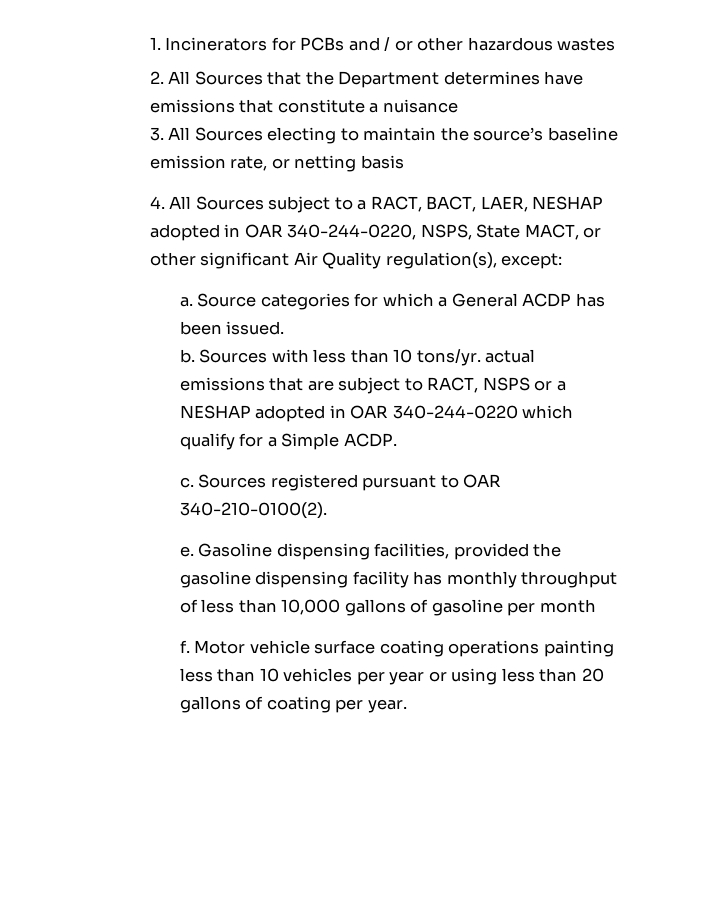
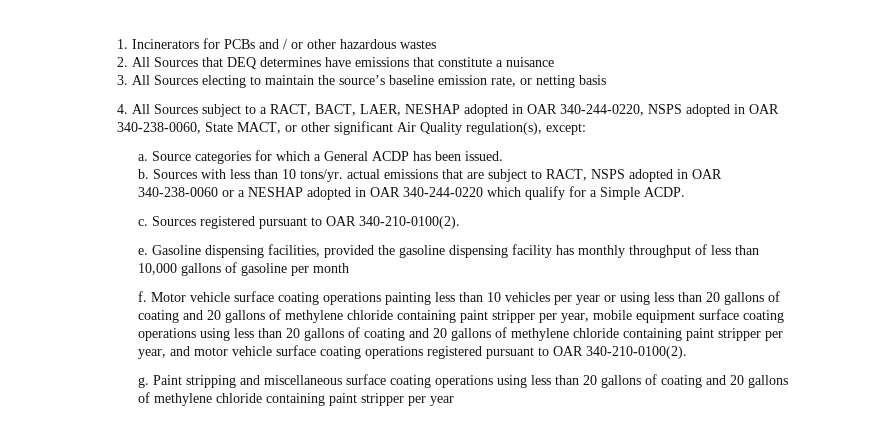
- 2. All Sources that the Department determines have emissions that constitute a nuisance
+ 2. All Sources that DEQ determines have emissions that constitute a nuisance
- 4. All Sources subject to a RACT, BACT, LAER, NESHAP adopted in OAR 340-244-0220, NSPS, State MACT, or other significant Air Quality regulation(s), except:
+ 4. All Sources subject to a RACT, BACT, LAER, NESHAP adopted in OAR 340-244-0220, NSPS adopted in OAR 340-238-0060, State MACT, or other significant Air Quality regulation(s), except:
- Sources with less than 10 tons/yr. actual emissions that are subject to RACT, NSPS or a NESHAP adopted in OAR 340-244-0220 which qualify for a Simple ACDP.
+ Sources with less than 10 tons/yr. actual emissions that are subject to RACT, NSPS adopted in OAR 340-238-0060 or a NESHAP adopted in OAR 340-244-0220 which qualify for a Simple ACDP.
- Motor vehicle surface coating operations painting less than 10 vehicles per year or using less than 20 gallons of coating per year.
+ Motor vehicle surface coating operations painting less than 10 vehicles per year or using less than 20 gallons of coating and 20 gallons of methylene chloride containing paint stripper per year, mobile equipment surface coating operations using less than 20 gallons of coating and 20 gallons of methylene chloride containing paint stripper per year, and motor vehicle surface coating operations registered pursuant to OAR 340-210-0100(2).
+ g. Paint stripping and miscellaneous surface coating operations using less than 20 gallons of coating and 20 gallons of methylene chloride containing paint stripper per year

